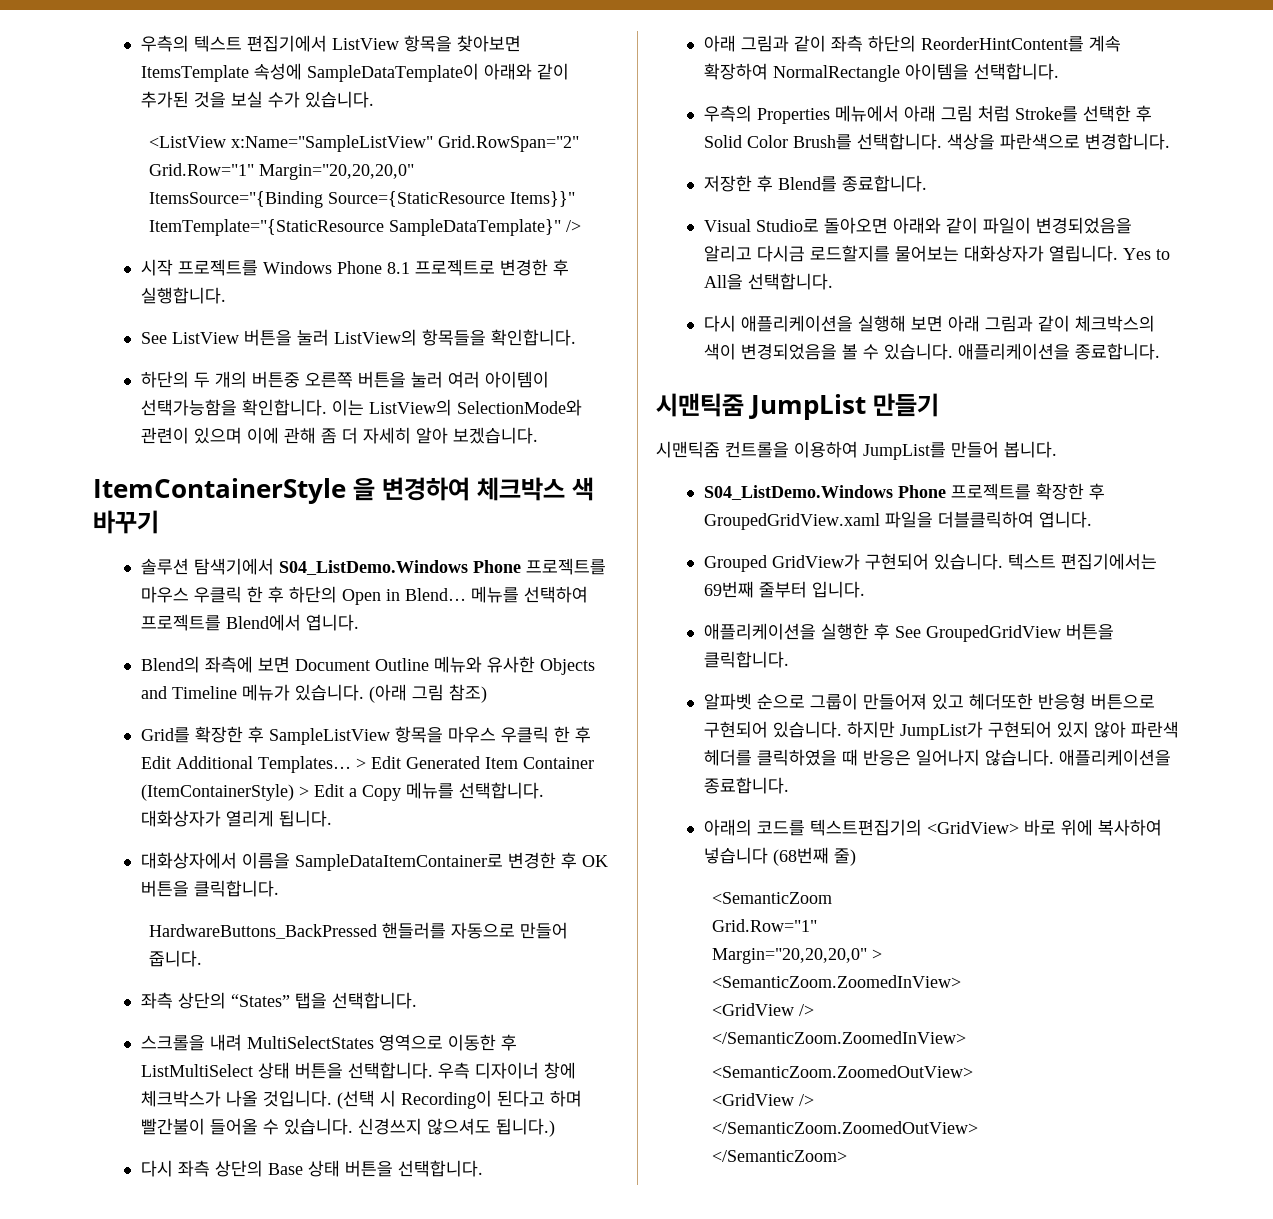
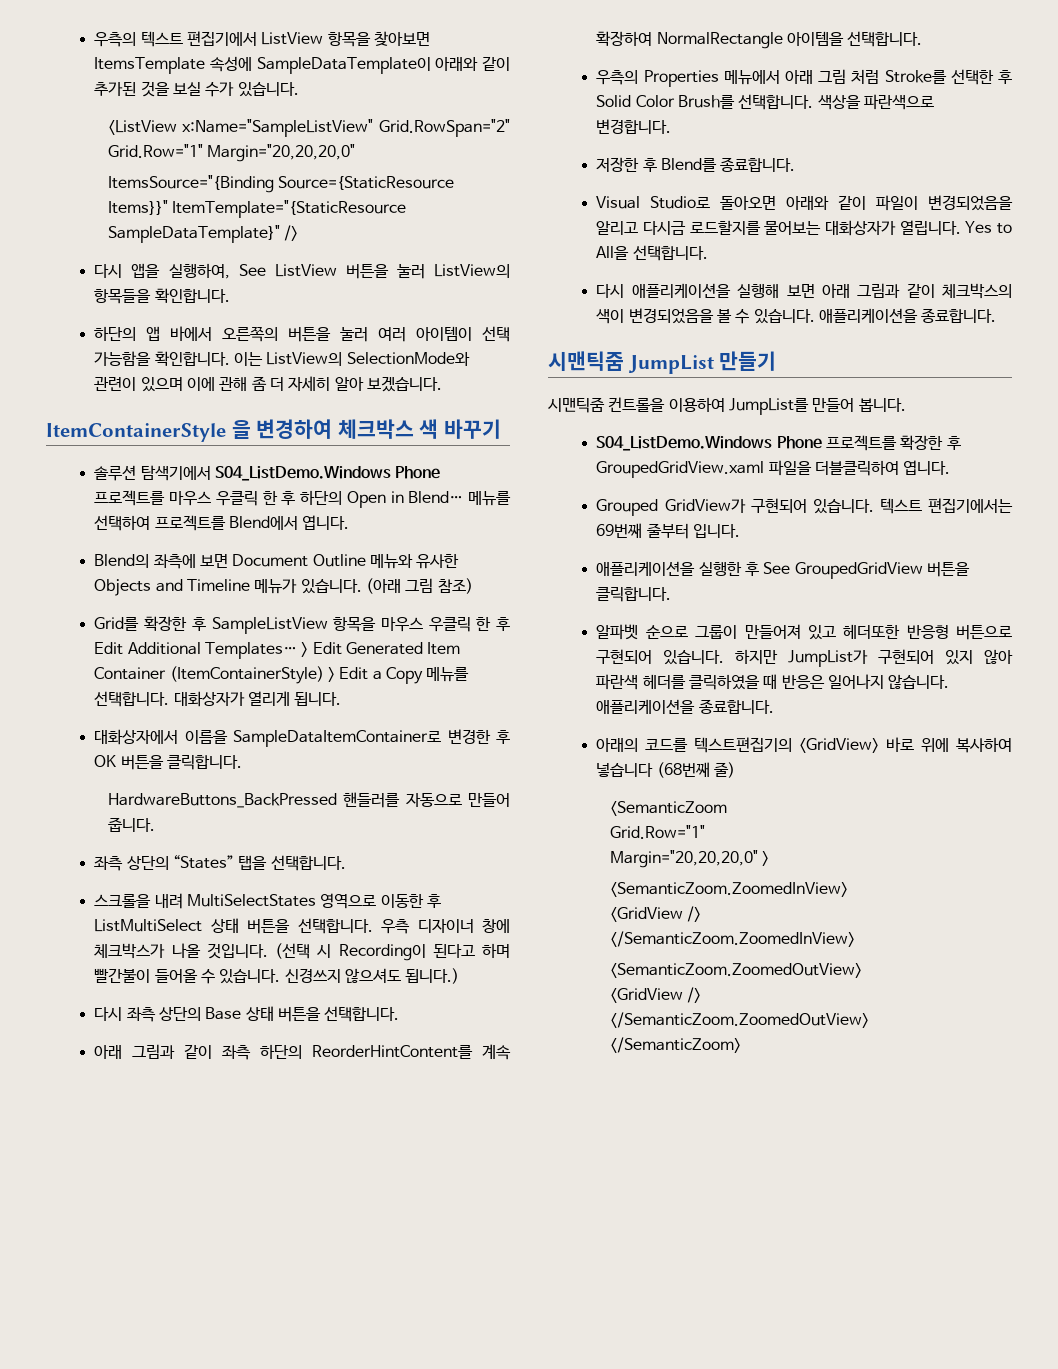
- 시작 프로젝트를 Windows Phone 8.1 프로젝트로 변경한 후 실행합니다.
- See ListView 버튼을 눌러 ListView의 항목들을 확인합니다.
+ 다시 앱을 실행하여, See ListView 버튼을 눌러 ListView의 항목들을 확인합니다.
- 하단의 두 개의 버튼중 오른쪽 버튼을 눌러 여러 아이템이 선택가능함을 확인합니다.
+ 하단의 앱 바에서 오른쪽의 버튼을 눌러 여러 아이템이 선택 가능함을 확인합니다.

